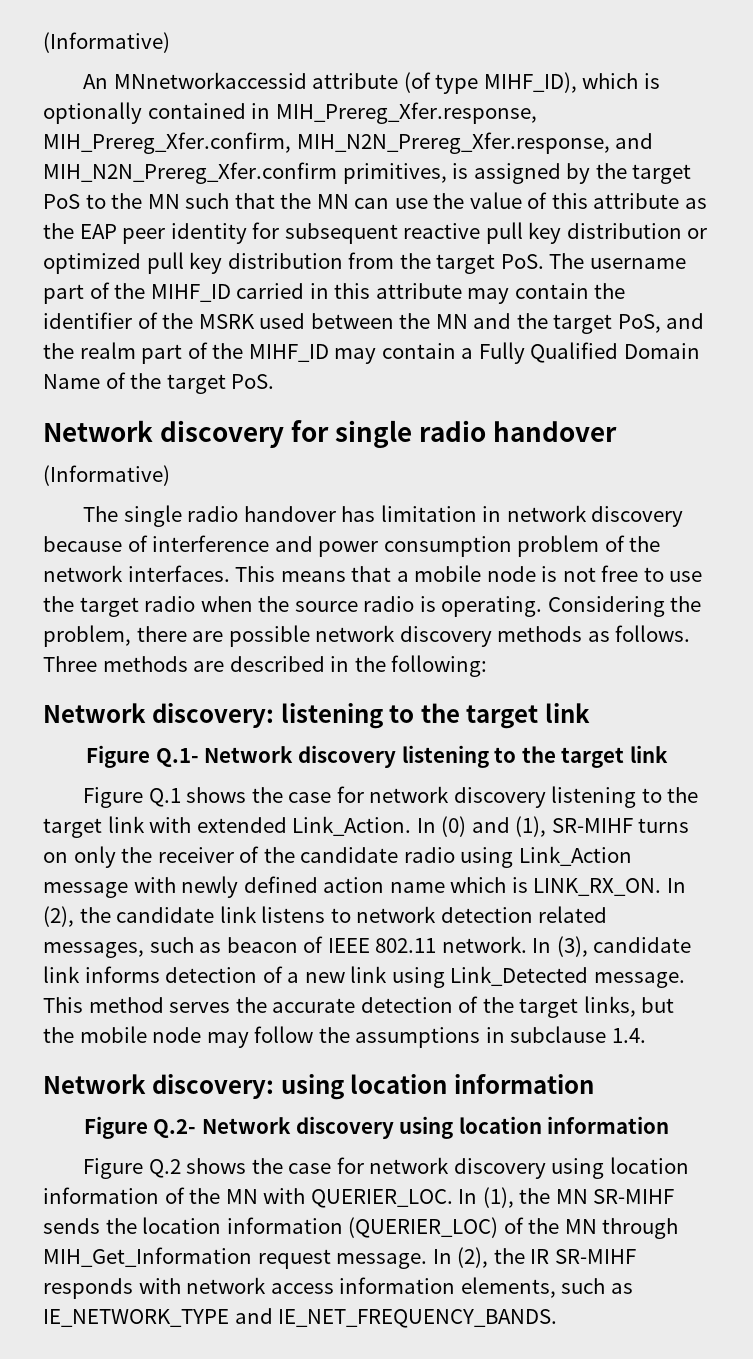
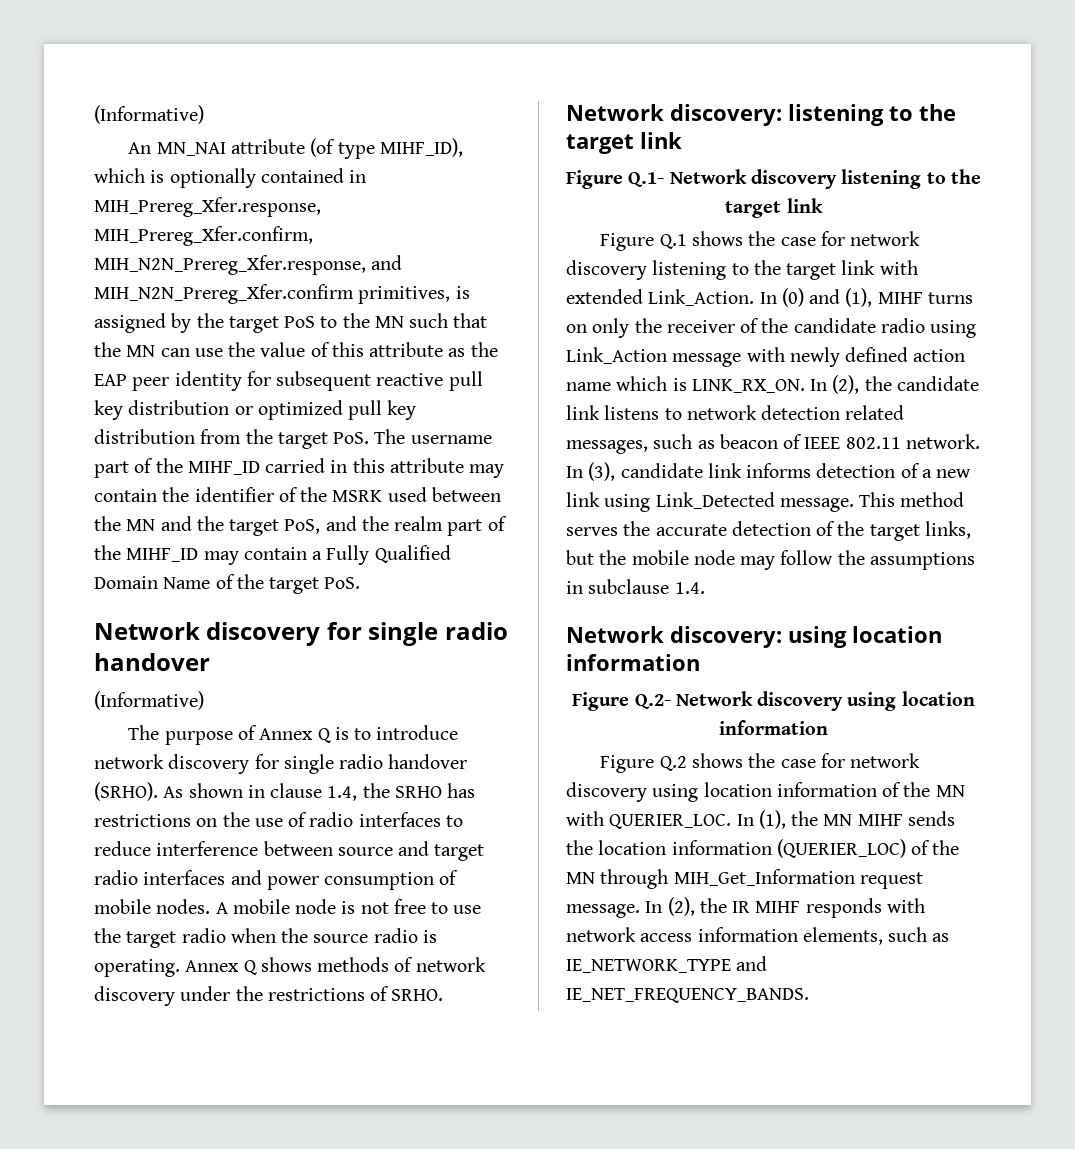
- An MNnetworkaccessid attribute (of type MIHF_ID), which is optionally contained in MIH_Prereg_Xfer.response, MIH_Prereg_Xfer.confirm, MIH_N2N_Prereg_Xfer.response, and MIH_N2N_Prereg_Xfer.confirm primitives, is assigned by the target PoS to the MN such that the MN can use the value of this attribute as the EAP peer identity for subsequent reactive pull key distribution or optimized pull key distribution from the target PoS. The username part of the MIHF_ID carried in this attribute may contain the identifier of the MSRK used between the MN and the target PoS, and the realm part of the MIHF_ID may contain a Fully Qualified Domain Name of the target PoS.
+ An MN_NAI attribute (of type MIHF_ID), which is optionally contained in MIH_Prereg_Xfer.response, MIH_Prereg_Xfer.confirm, MIH_N2N_Prereg_Xfer.response, and MIH_N2N_Prereg_Xfer.confirm primitives, is assigned by the target PoS to the MN such that the MN can use the value of this attribute as the EAP peer identity for subsequent reactive pull key distribution or optimized pull key distribution from the target PoS. The username part of the MIHF_ID carried in this attribute may contain the identifier of the MSRK used between the MN and the target PoS, and the realm part of the MIHF_ID may contain a Fully Qualified Domain Name of the target PoS.
- The single radio handover has limitation in network discovery because of interference and power consumption problem of the network interfaces. This means that a mobile node is not free to use the target radio when the source radio is operating.
+ The purpose of Annex Q is to introduce network discovery for single radio handover (SRHO). As shown in clause 1.4, the SRHO has restrictions on the use of radio interfaces to reduce interference between source and target radio interfaces and power consumption of mobile nodes. A mobile node is not free to use the target radio when the source radio is operating.
- Considering the problem, there are possible network discovery methods as follows. Three methods are described in the following:
+ Annex Q shows methods of network discovery under the restrictions of SRHO.
- In (0) and (1), SR-MIHF turns on only the receiver of the candidate radio using Link_Action message with newly defined action name which is LINK_RX_ON.
+ In (0) and (1), MIHF turns on only the receiver of the candidate radio using Link_Action message with newly defined action name which is LINK_RX_ON.
- In (1), the MN SR-MIHF sends the location information (QUERIER_LOC) of the MN through MIH_Get_Information request message.
+ In (1), the MN MIHF sends the location information (QUERIER_LOC) of the MN through MIH_Get_Information request message.
- In (2), the IR SR-MIHF responds with network access information elements, such as IE_NETWORK_TYPE and IE_NET_FREQUENCY_BANDS.
+ In (2), the IR MIHF responds with network access information elements, such as IE_NETWORK_TYPE and IE_NET_FREQUENCY_BANDS.

